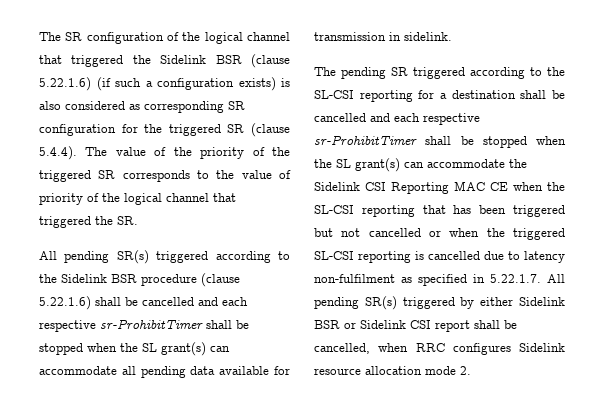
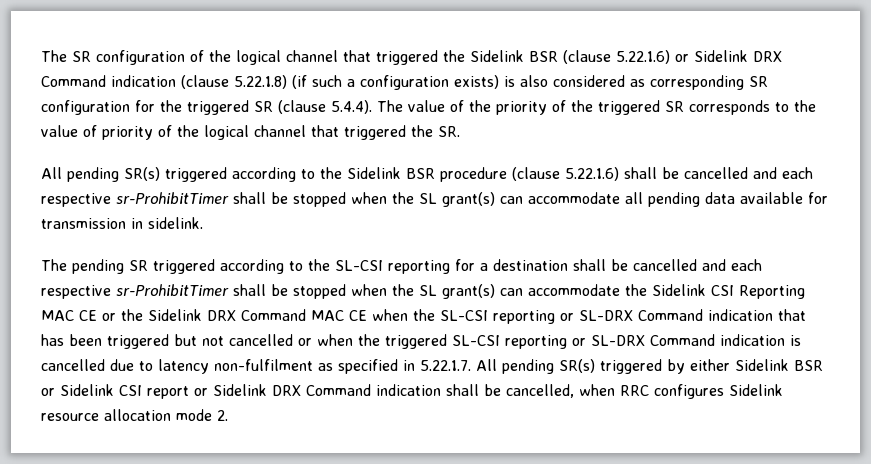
- The SR configuration of the logical channel that triggered the Sidelink BSR (clause 5.22.1.6) (if such a configuration exists) is also considered as corresponding SR configuration for the triggered SR (clause 5.4.4). The value of the priority of the triggered SR corresponds to the value of priority of the logical channel that triggered the SR.
+ The SR configuration of the logical channel that triggered the Sidelink BSR (clause 5.22.1.6) or Sidelink DRX Command indication (clause 5.22.1.8) (if such a configuration exists) is also considered as corresponding SR configuration for the triggered SR (clause 5.4.4). The value of the priority of the triggered SR corresponds to the value of priority of the logical channel that triggered the SR.
- The pending SR triggered according to the SL-CSI reporting for a destination shall be cancelled and each respective sr-ProhibitTimer shall be stopped when the SL grant(s) can accommodate the Sidelink CSI Reporting MAC CE when the SL-CSI reporting that has been triggered but not cancelled or when the triggered SL-CSI reporting is cancelled due to latency non-fulfilment as specified in 5.22.1.7. All pending SR(s) triggered by either Sidelink BSR or Sidelink CSI report shall be cancelled, when RRC configures Sidelink resource allocation mode 2.
+ The pending SR triggered according to the SL-CSI reporting for a destination shall be cancelled and each respective sr-ProhibitTimer shall be stopped when the SL grant(s) can accommodate the Sidelink CSI Reporting MAC CE or the Sidelink DRX Command MAC CE when the SL-CSI reporting or SL-DRX Command indication that has been triggered but not cancelled or when the triggered SL-CSI reporting or SL-DRX Command indication is cancelled due to latency non-fulfilment as specified in 5.22.1.7. All pending SR(s) triggered by either Sidelink BSR or Sidelink CSI report or Sidelink DRX Command indication shall be cancelled, when RRC configures Sidelink resource allocation mode 2.

